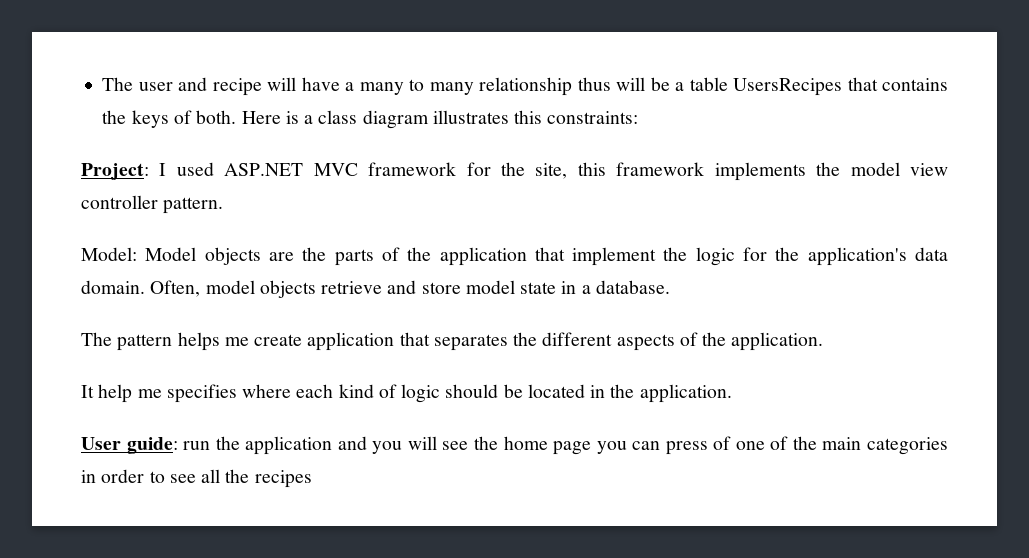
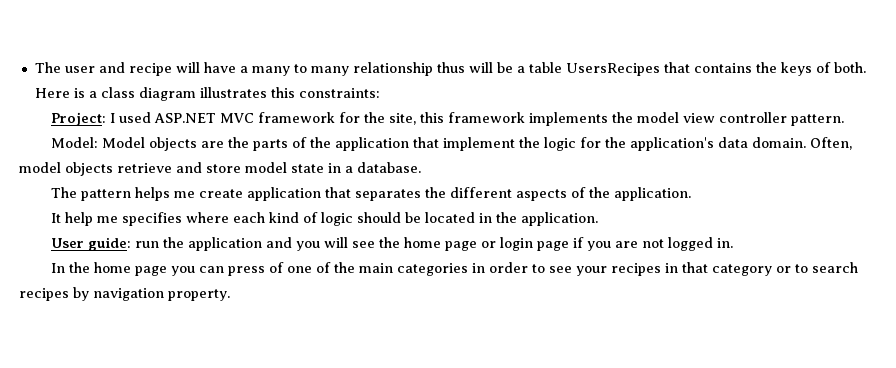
- User guide: run the application and you will see the home page you can press of one of the main categories in order to see all the recipes
+ User guide: run the application and you will see the home page or login page if you are not logged in.
+ In the home page you can press of one of the main categories in order to see your recipes in that category or to search recipes by navigation property.

